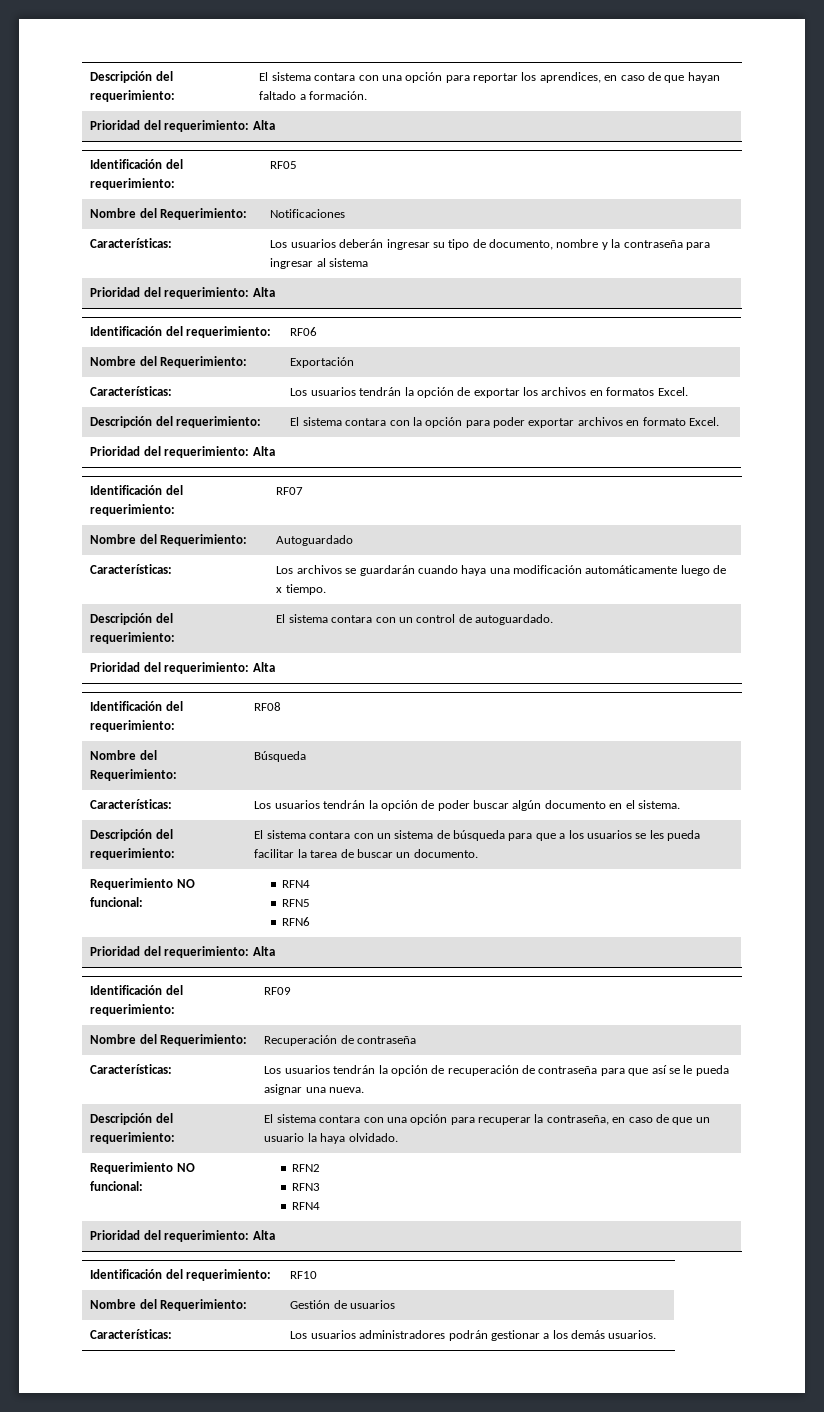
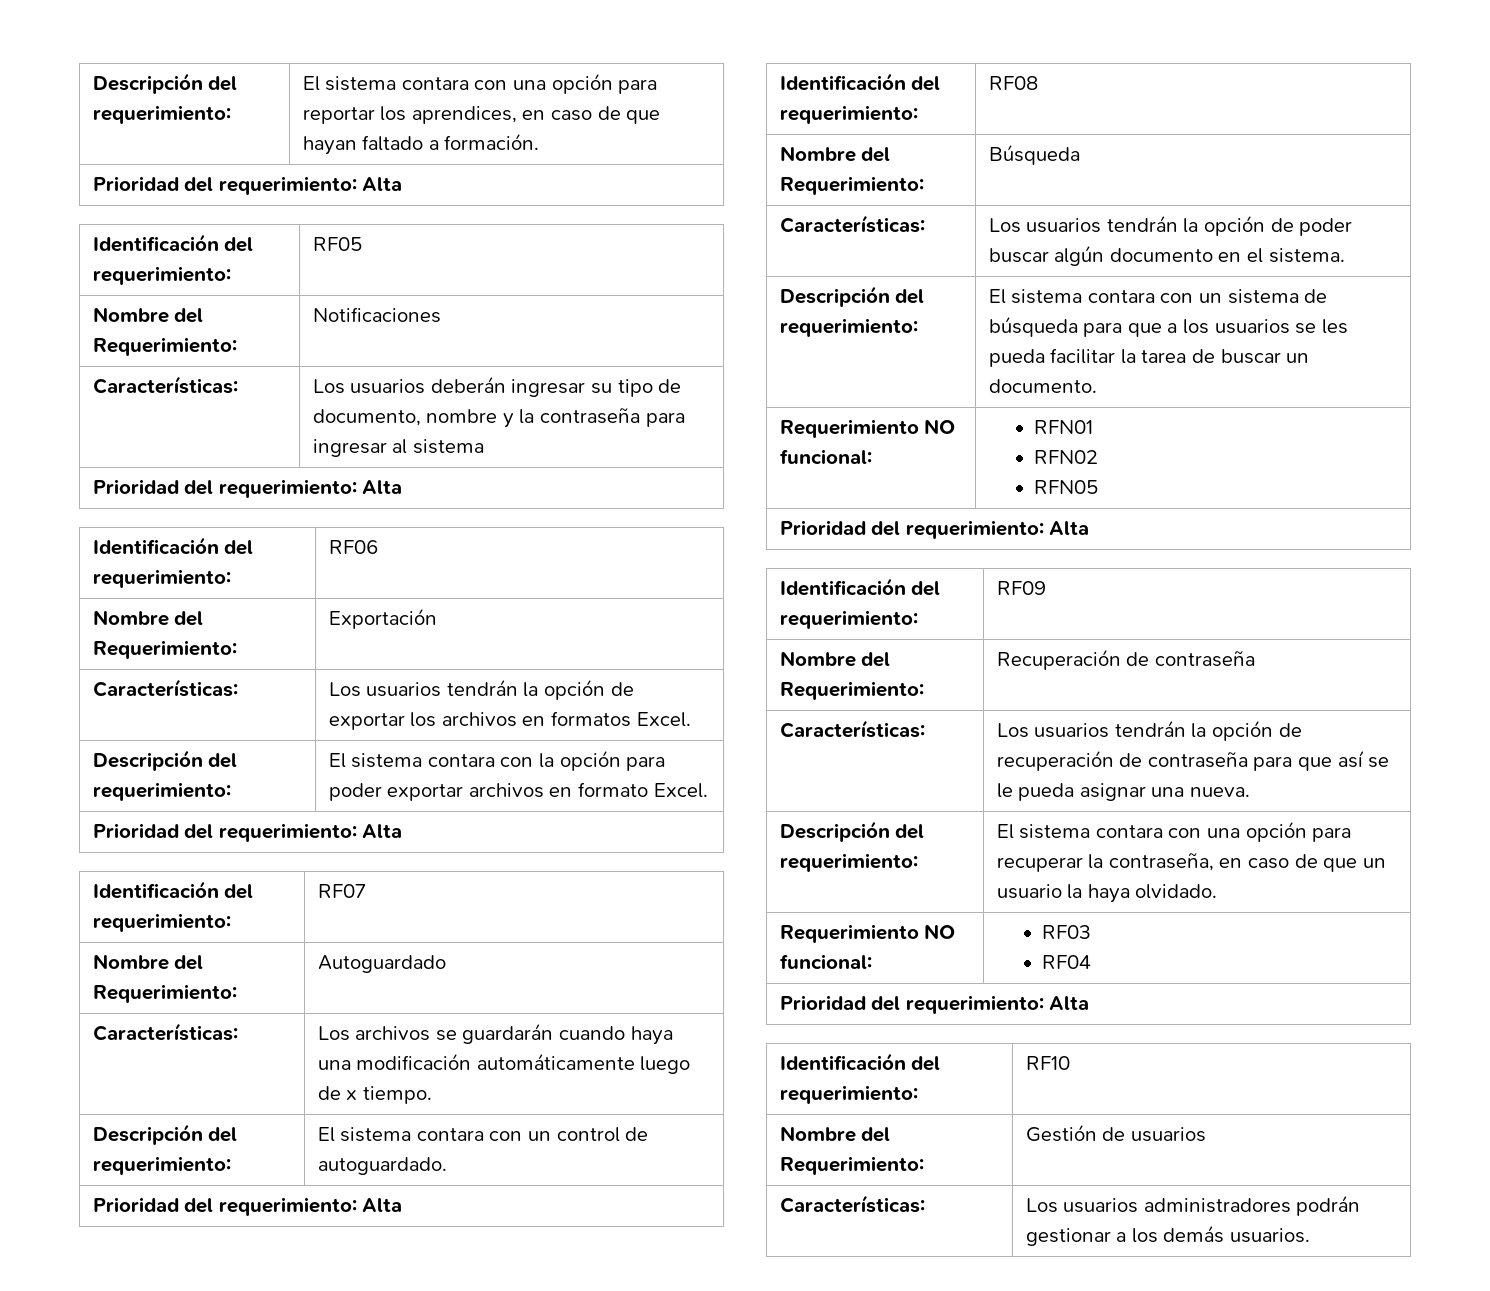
- Requerimiento NO funcional: | RFN4
- RFN5
- RFN6
+ Requerimiento NO funcional: | RFN01
+ RFN02
+ RFN05
- Requerimiento NO funcional: | RFN2
- RFN3
- RFN4
+ Requerimiento NO funcional: | RF03
+ RF04

